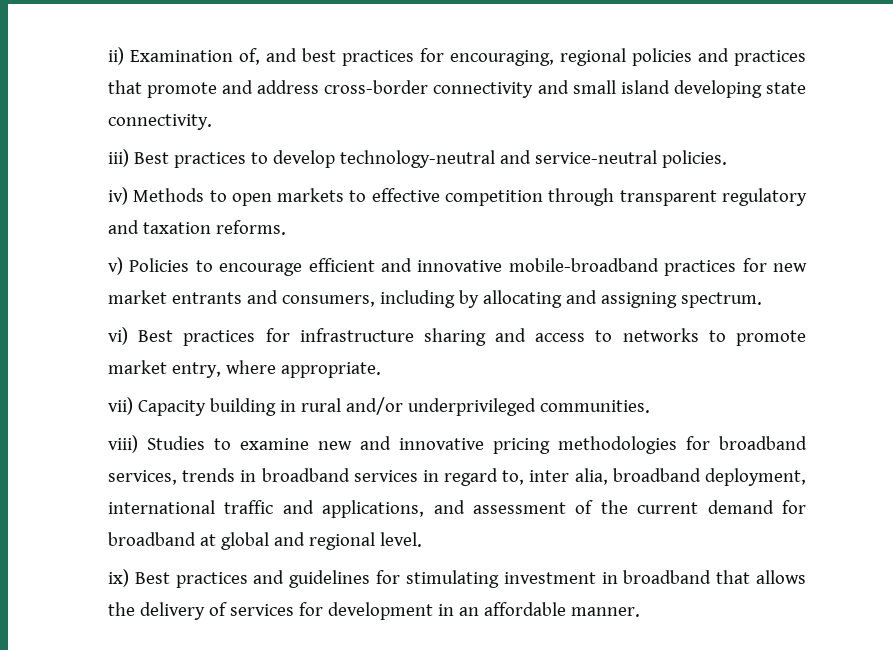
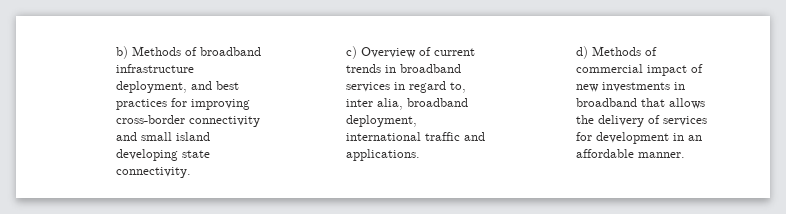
- ii) Examination of, and best practices for encouraging, regional policies and practices that promote and address cross-border connectivity and small island developing state connectivity.
+ b) Methods of broadband infrastructure deployment, and best practices for improving cross-border connectivity and small island developing state connectivity.
- iii) Best practices to develop technology-neutral and service-neutral policies.
- iv) Methods to open markets to effective competition through transparent regulatory and taxation reforms.
- v) Policies to encourage efficient and innovative mobile-broadband practices for new market entrants and consumers, including by allocating and assigning spectrum.
- vi) Best practices for infrastructure sharing and access to networks to promote market entry, where appropriate.
- vii) Capacity building in rural and/or underprivileged communities.
- viii) Studies to examine new and innovative pricing methodologies for broadband services, trends in broadband services in regard to, inter alia, broadband deployment, international traffic and applications, and assessment of the current demand for broadband at global and regional level.
- ix) Best practices and guidelines for stimulating investment in broadband that allows the delivery of services for development in an affordable manner.
+ c) Overview of current trends in broadband services in regard to, inter alia, broadband deployment, international traffic and applications.
+ d) Methods of commercial impact of new investments in broadband that allows the delivery of services for development in an affordable manner.

